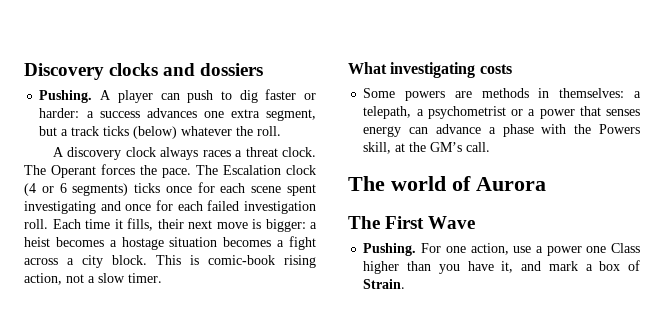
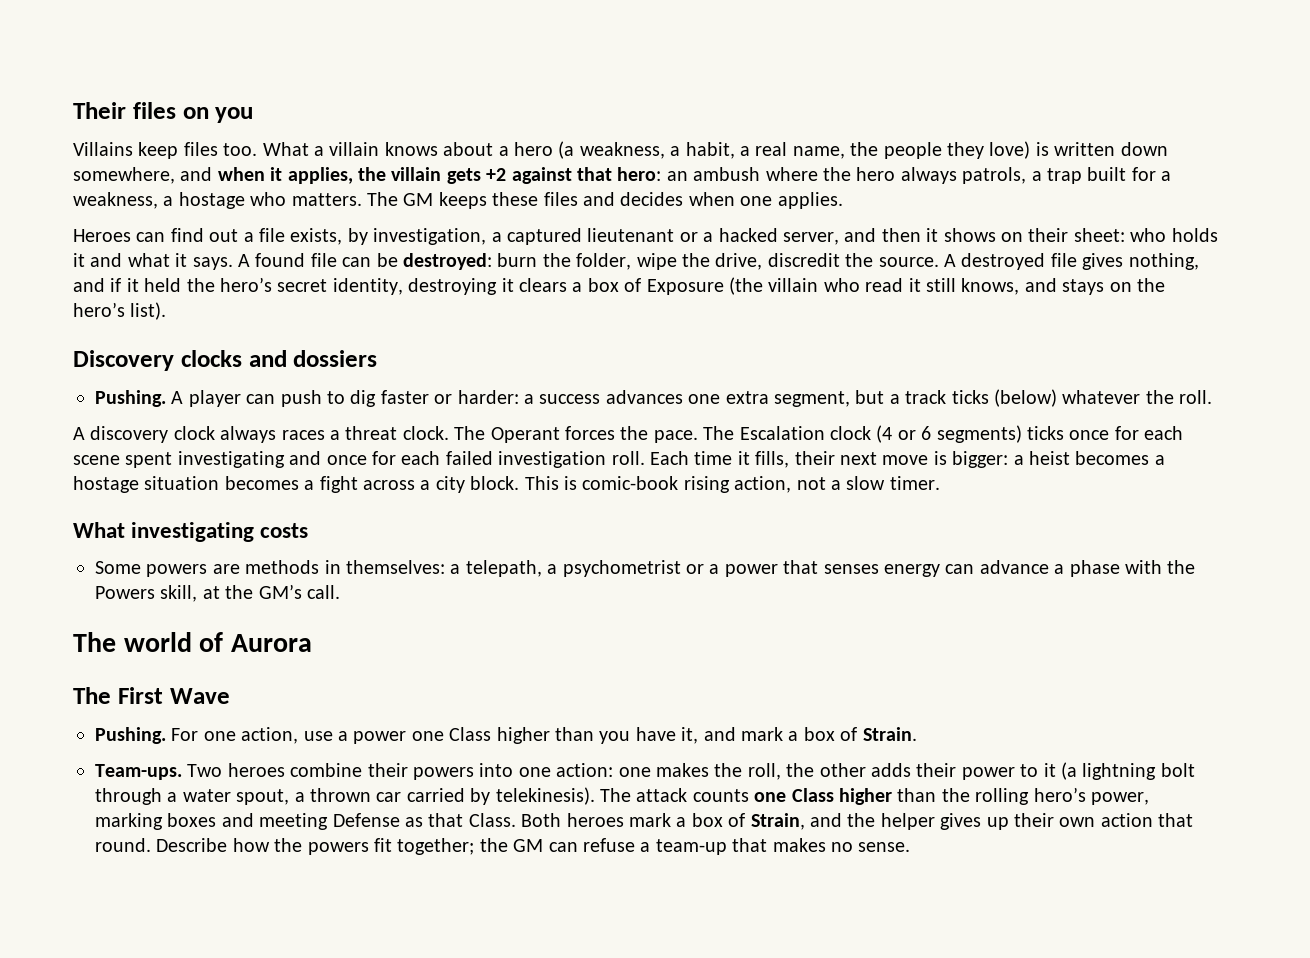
+ Their files on you
+ Villains keep files too. What a villain knows about a hero (a weakness, a habit, a real name, the people they love) is written down somewhere, and when it applies, the villain gets +2 against that hero: an ambush where the hero always patrols, a trap built for a weakness, a hostage who matters. The GM keeps these files and decides when one applies.
+ Heroes can find out a file exists, by investigation, a captured lieutenant or a hacked server, and then it shows on their sheet: who holds it and what it says. A found file can be destroyed: burn the folder, wipe the drive, discredit the source. A destroyed file gives nothing, and if it held the hero’s secret identity, destroying it clears a box of Exposure (the villain who read it still knows, and stays on the hero’s list).
+ Team-ups. Two heroes combine their powers into one action: one makes the roll, the other adds their power to it (a lightning bolt through a water spout, a thrown car carried by telekinesis). The attack counts one Class higher than the rolling hero’s power, marking boxes and meeting Defense as that Class. Both heroes mark a box of Strain, and the helper gives up their own action that round. Describe how the powers fit together; the GM can refuse a team-up that makes no sense.

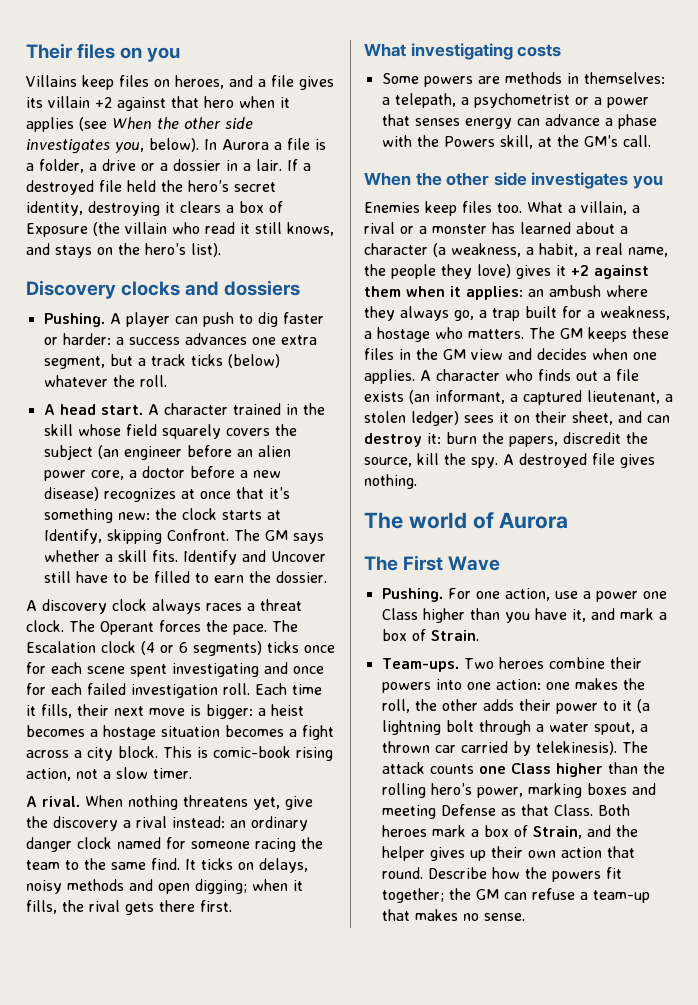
- Villains keep files too. What a villain knows about a hero (a weakness, a habit, a real name, the people they love) is written down somewhere, and when it applies, the villain gets +2 against that hero: an ambush where the hero always patrols, a trap built for a weakness, a hostage who matters. The GM keeps these files and decides when one applies.
- Heroes can find out a file exists, by investigation, a captured lieutenant or a hacked server, and then it shows on their sheet: who holds it and what it says. A found file can be destroyed: burn the folder, wipe the drive, discredit the source. A destroyed file gives nothing, and if it held the hero’s secret identity, destroying it clears a box of Exposure (the villain who read it still knows, and stays on the hero’s list).
+ Villains keep files on heroes, and a file gives its villain +2 against that hero when it applies (see When the other side investigates you, below). In Aurora a file is a folder, a drive or a dossier in a lair. If a destroyed file held the hero’s secret identity, destroying it clears a box of Exposure (the villain who read it still knows, and stays on the hero’s list).
+ A head start. A character trained in the skill whose field squarely covers the subject (an engineer before an alien power core, a doctor before a new disease) recognizes at once that it’s something new: the clock starts at Identify, skipping Confront. The GM says whether a skill fits. Identify and Uncover still have to be filled to earn the dossier.
+ A rival. When nothing threatens yet, give the discovery a rival instead: an ordinary danger clock named for someone racing the team to the same find. It ticks on delays, noisy methods and open digging; when it fills, the rival gets there first.
+ When the other side investigates you
+ Enemies keep files too. What a villain, a rival or a monster has learned about a character (a weakness, a habit, a real name, the people they love) gives it +2 against them when it applies: an ambush where they always go, a trap built for a weakness, a hostage who matters. The GM keeps these files in the GM view and decides when one applies. A character who finds out a file exists (an informant, a captured lieutenant, a stolen ledger) sees it on their sheet, and can destroy it: burn the papers, discredit the source, kill the spy. A destroyed file gives nothing.

